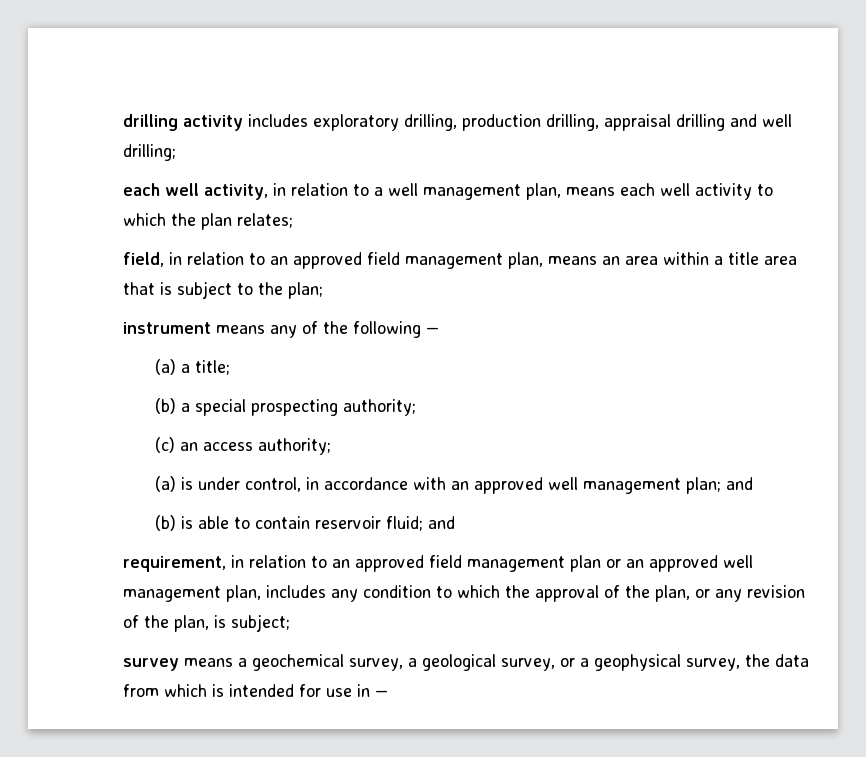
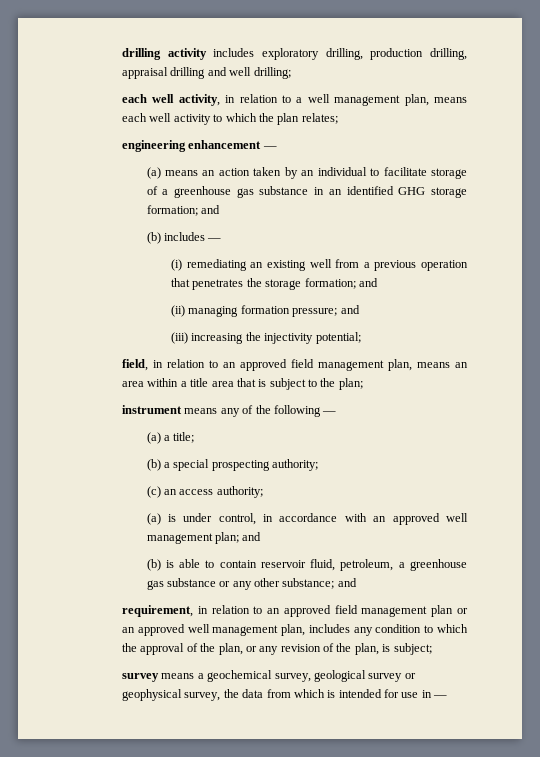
+ engineering enhancement —
+ (a) means an action taken by an individual to facilitate storage of a greenhouse gas substance in an identified GHG storage formation; and
+ (b) includes —
+ (i) remediating an existing well from a previous operation that penetrates the storage formation; and
+ (ii) managing formation pressure; and
+ (iii) increasing the injectivity potential;
- (b) is able to contain reservoir fluid; and
+ (b) is able to contain reservoir fluid, petroleum, a greenhouse gas substance or any other substance; and
- survey means a geochemical survey, a geological survey, or a geophysical survey, the data from which is intended for use in —
+ survey means a geochemical survey, geological survey or geophysical survey, the data from which is intended for use in —

